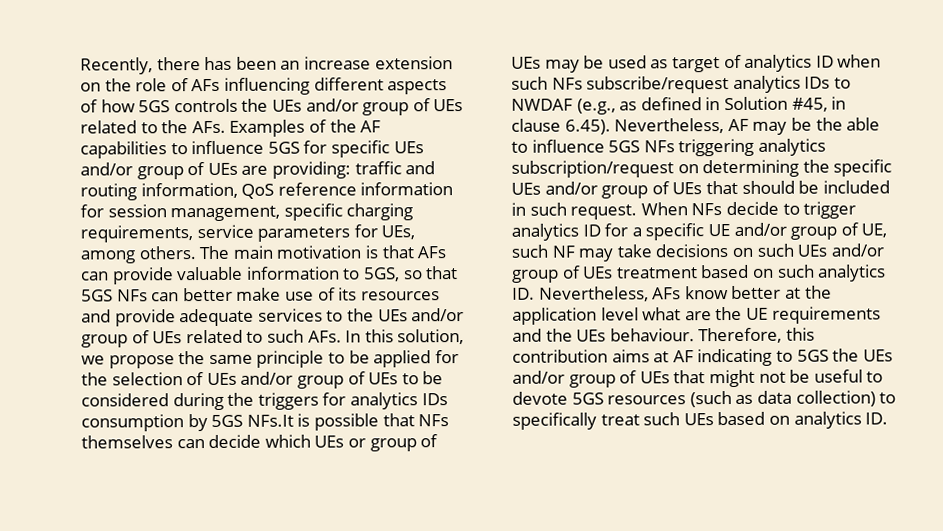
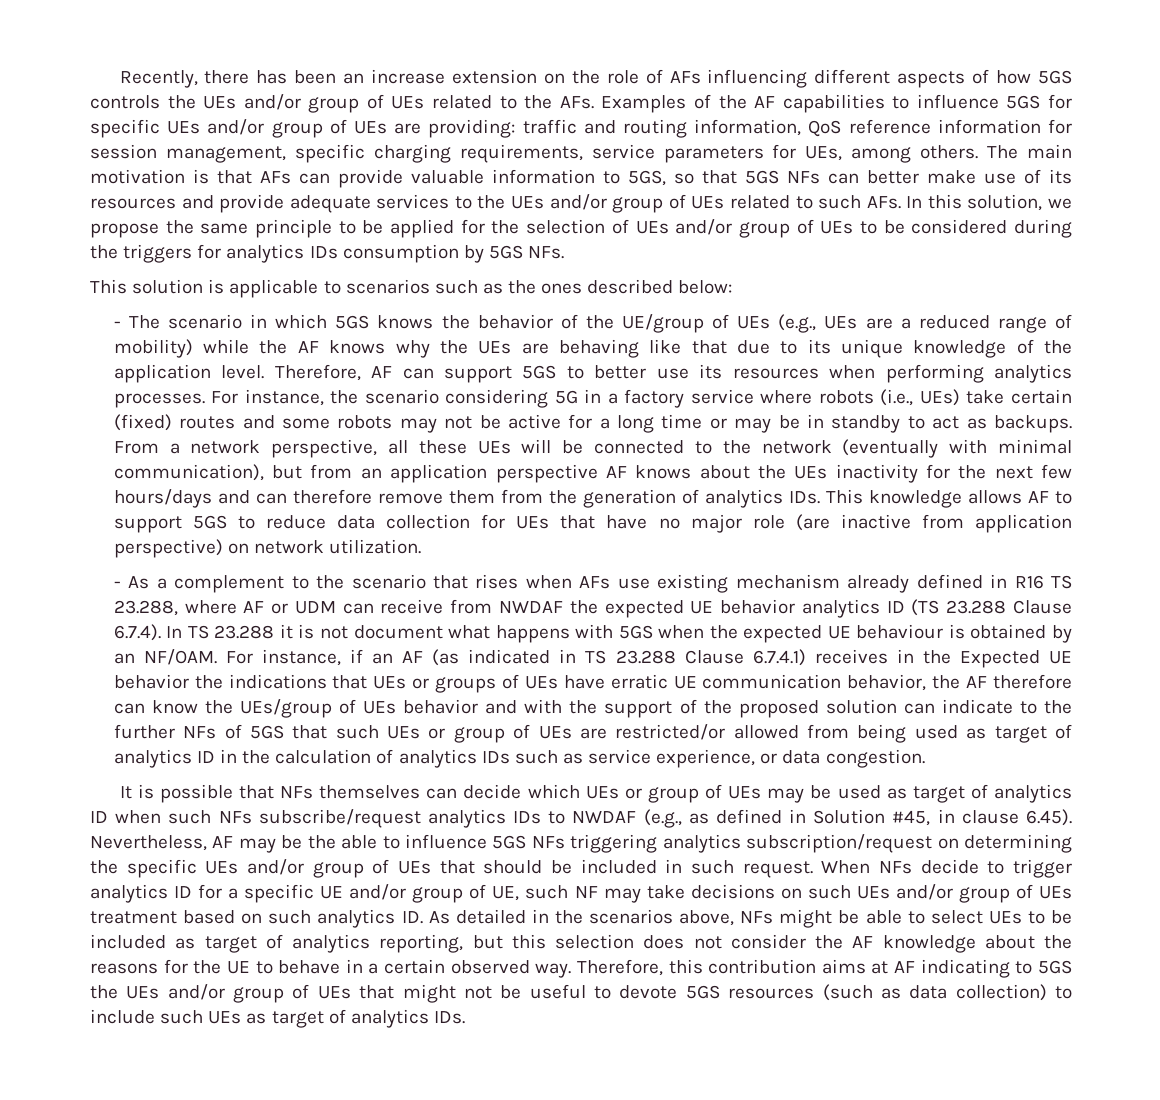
- The main motivation is that AFs can provide valuable information to 5GS, so that 5GS NFs can better make use of its resources and provide adequate services to the UEs and/or group of UEs related to such AFs. In this solution, we propose the same principle to be applied for the selection of UEs and/or group of UEs to be considered during the triggers for analytics IDs consumption by 5GS NFs.It is possible that NFs themselves can decide which UEs or group of UEs may be used as target of analytics ID when such NFs subscribe/request analytics IDs to NWDAF (e.g., as defined in Solution #45, in clause 6.45). Nevertheless, AF may be the able to influence 5GS NFs triggering analytics subscription/request on determining the specific UEs and/or group of UEs that should be included in such request.
+ The main motivation is that AFs can provide valuable information to 5GS, so that 5GS NFs can better make use of its resources and provide adequate services to the UEs and/or group of UEs related to such AFs. In this solution, we propose the same principle to be applied for the selection of UEs and/or group of UEs to be considered during the triggers for analytics IDs consumption by 5GS NFs.
+ This solution is applicable to scenarios such as the ones described below:
+ - The scenario in which 5GS knows the behavior of the UE/group of UEs (e.g., UEs are a reduced range of mobility) while the AF knows why the UEs are behaving like that due to its unique knowledge of the application level. Therefore, AF can support 5GS to better use its resources when performing analytics processes. For instance, the scenario considering 5G in a factory service where robots (i.e., UEs) take certain (fixed) routes and some robots may not be active for a long time or may be in standby to act as backups. From a network perspective, all these UEs will be connected to the network (eventually with minimal communication), but from an application perspective AF knows about the UEs inactivity for the next few hours/days and can therefore remove them from the generation of analytics IDs. This knowledge allows AF to support 5GS to reduce data collection for UEs that have no major role (are inactive from application perspective) on network utilization.
+ - As a complement to the scenario that rises when AFs use existing mechanism already defined in R16 TS 23.288, where AF or UDM can receive from NWDAF the expected UE behavior analytics ID (TS 23.288 Clause 6.7.4). In TS 23.288 it is not document what happens with 5GS when the expected UE behaviour is obtained by an NF/OAM. For instance, if an AF (as indicated in TS 23.288 Clause 6.7.4.1) receives in the Expected UE behavior the indications that UEs or groups of UEs have erratic UE communication behavior, the AF therefore can know the UEs/group of UEs behavior and with the support of the proposed solution can indicate to the further NFs of 5GS that such UEs or group of UEs are restricted/or allowed from being used as target of analytics ID in the calculation of analytics IDs such as service experience, or data congestion.
+ It is possible that NFs themselves can decide which UEs or group of UEs may be used as target of analytics ID when such NFs subscribe/request analytics IDs to NWDAF (e.g., as defined in Solution #45, in clause 6.45). Nevertheless, AF may be the able to influence 5GS NFs triggering analytics subscription/request on determining the specific UEs and/or group of UEs that should be included in such request.
- When NFs decide to trigger analytics ID for a specific UE and/or group of UE, such NF may take decisions on such UEs and/or group of UEs treatment based on such analytics ID. Nevertheless, AFs know better at the application level what are the UE requirements and the UEs behaviour.
+ When NFs decide to trigger analytics ID for a specific UE and/or group of UE, such NF may take decisions on such UEs and/or group of UEs treatment based on such analytics ID. As detailed in the scenarios above, NFs might be able to select UEs to be included as target of analytics reporting, but this selection does not consider the AF knowledge about the reasons for the UE to behave in a certain observed way.
- Therefore, this contribution aims at AF indicating to 5GS the UEs and/or group of UEs that might not be useful to devote 5GS resources (such as data collection) to specifically treat such UEs based on analytics ID.
+ Therefore, this contribution aims at AF indicating to 5GS the UEs and/or group of UEs that might not be useful to devote 5GS resources (such as data collection) to include such UEs as target of analytics IDs.

